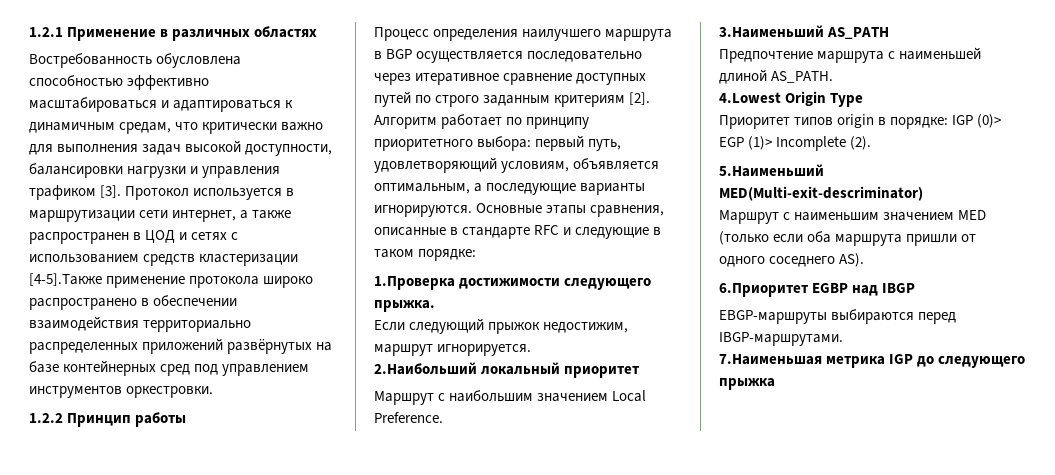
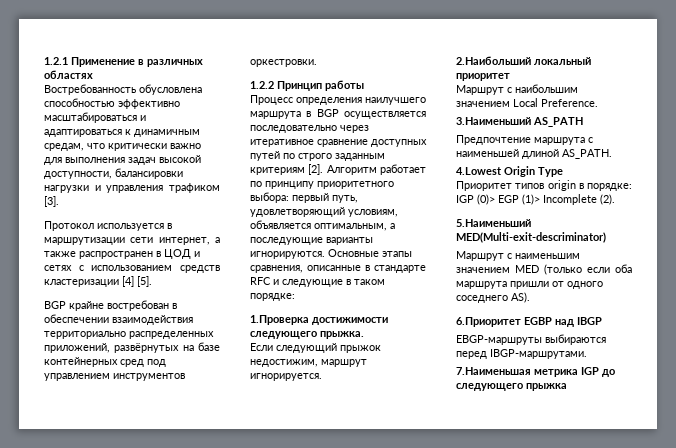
- Востребованность обусловлена способностью эффективно масштабироваться и адаптироваться к динамичным средам, что критически важно для выполнения задач высокой доступности, балансировки нагрузки и управления трафиком [3]. Протокол используется в маршрутизации сети интернет, а также распространен в ЦОД и сетях с использованием средств кластеризации [4-5].Также применение протокола широко распространено в обеспечении взаимодействия территориально распределенных приложений развёрнутых на базе контейнерных сред под управлением инструментов оркестровки.
+ Востребованность обусловлена способностью эффективно масштабироваться и адаптироваться к динамичным средам, что критически важно для выполнения задач высокой доступности, балансировки нагрузки и управления трафиком [3].
+ Протокол используется в маршрутизации сети интернет, а также распространен в ЦОД и сетях с использованием средств кластеризации [4] [5].
+ BGP крайне востребован в обеспечении взаимодействия территориально распределенных приложений, развёрнутых на базе контейнерных сред под управлением инструментов оркестровки.

